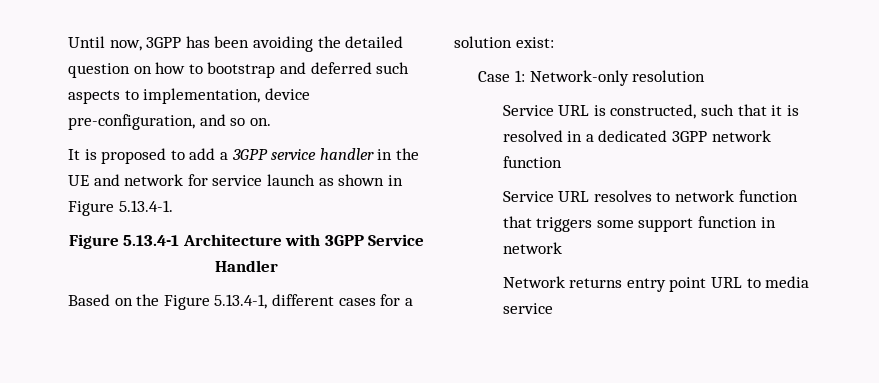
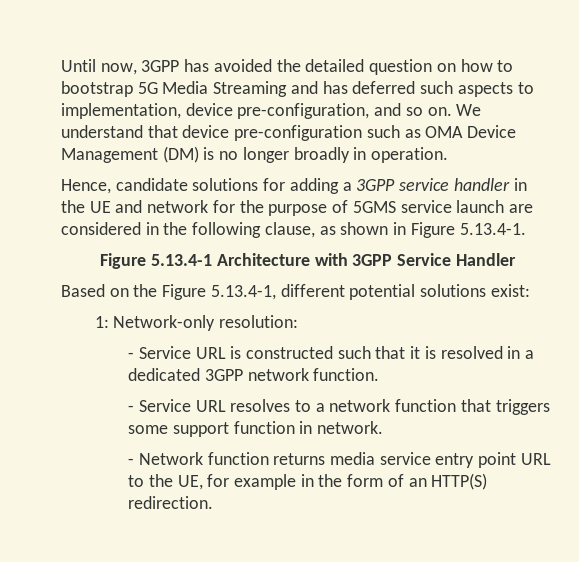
- Until now, 3GPP has been avoiding the detailed question on how to bootstrap and deferred such aspects to implementation, device pre-configuration, and so on.
- It is proposed to add a 3GPP service handler in the UE and network for service launch as shown in Figure 5.13.4-1.
+ Until now, 3GPP has avoided the detailed question on how to bootstrap 5G Media Streaming and has deferred such aspects to implementation, device pre-configuration, and so on. We understand that device pre-configuration such as OMA Device Management (DM) is no longer broadly in operation.
+ Hence, candidate solutions for adding a 3GPP service handler in the UE and network for the purpose of 5GMS service launch are considered in the following clause, as shown in Figure 5.13.4-1.
- Based on the Figure 5.13.4-1, different cases for a solution exist:
+ Based on the Figure 5.13.4-1, different potential solutions exist:
- Case 1: Network-only resolution
- Service URL is constructed, such that it is resolved in a dedicated 3GPP network function
- Service URL resolves to network function that triggers some support function in network
- Network returns entry point URL to media service
+ 1: Network-only resolution:
+ - Service URL is constructed such that it is resolved in a dedicated 3GPP network function.
+ - Service URL resolves to a network function that triggers some support function in network.
+ - Network function returns media service entry point URL to the UE, for example in the form of an HTTP(S) redirection.

